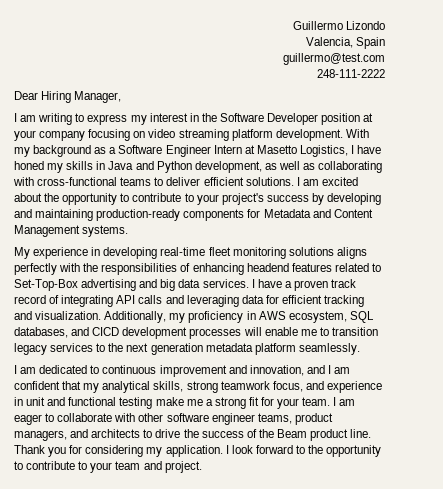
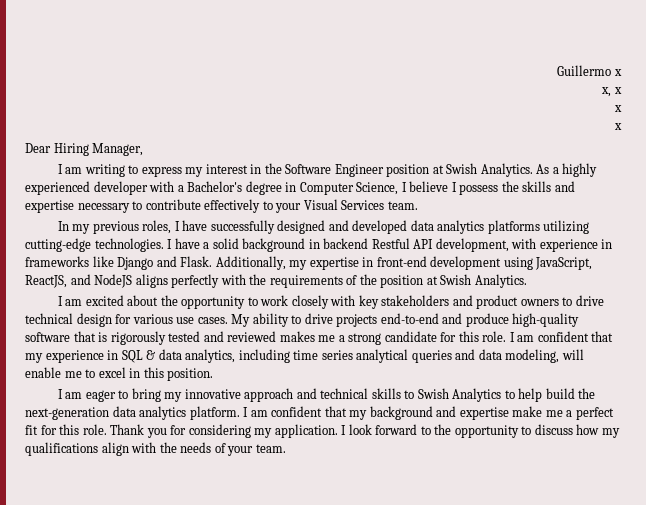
- Guillermo Lizondo
- Valencia, Spain
- guillermo@test.com
- 248-111-2222
+ Guillermo x
+ x, x
+ x
+ x
- I am writing to express my interest in the Software Developer position at your company focusing on video streaming platform development. With my background as a Software Engineer Intern at Masetto Logistics, I have honed my skills in Java and Python development, as well as collaborating with cross-functional teams to deliver efficient solutions. I am excited about the opportunity to contribute to your project's success by developing and maintaining production-ready components for Metadata and Content Management systems.
- My experience in developing real-time fleet monitoring solutions aligns perfectly with the responsibilities of enhancing headend features related to Set-Top-Box advertising and big data services. I have a proven track record of integrating API calls and leveraging data for efficient tracking and visualization. Additionally, my proficiency in AWS ecosystem, SQL databases, and CICD development processes will enable me to transition legacy services to the next generation metadata platform seamlessly.
- I am dedicated to continuous improvement and innovation, and I am confident that my analytical skills, strong teamwork focus, and experience in unit and functional testing make me a strong fit for your team. I am eager to collaborate with other software engineer teams, product managers, and architects to drive the success of the Beam product line.
+ I am writing to express my interest in the Software Engineer position at Swish Analytics. As a highly experienced developer with a Bachelor's degree in Computer Science, I believe I possess the skills and expertise necessary to contribute effectively to your Visual Services team.
+ In my previous roles, I have successfully designed and developed data analytics platforms utilizing cutting-edge technologies. I have a solid background in backend Restful API development, with experience in frameworks like Django and Flask. Additionally, my expertise in front-end development using JavaScript, ReactJS, and NodeJS aligns perfectly with the requirements of the position at Swish Analytics.
+ I am excited about the opportunity to work closely with key stakeholders and product owners to drive technical design for various use cases. My ability to drive projects end-to-end and produce high-quality software that is rigorously tested and reviewed makes me a strong candidate for this role. I am confident that my experience in SQL & data analytics, including time series analytical queries and data modeling, will enable me to excel in this position.
+ I am eager to bring my innovative approach and technical skills to Swish Analytics to help build the next-generation data analytics platform. I am confident that my background and expertise make me a perfect fit for this role.
- I look forward to the opportunity to contribute to your team and project.
+ I look forward to the opportunity to discuss how my qualifications align with the needs of your team.

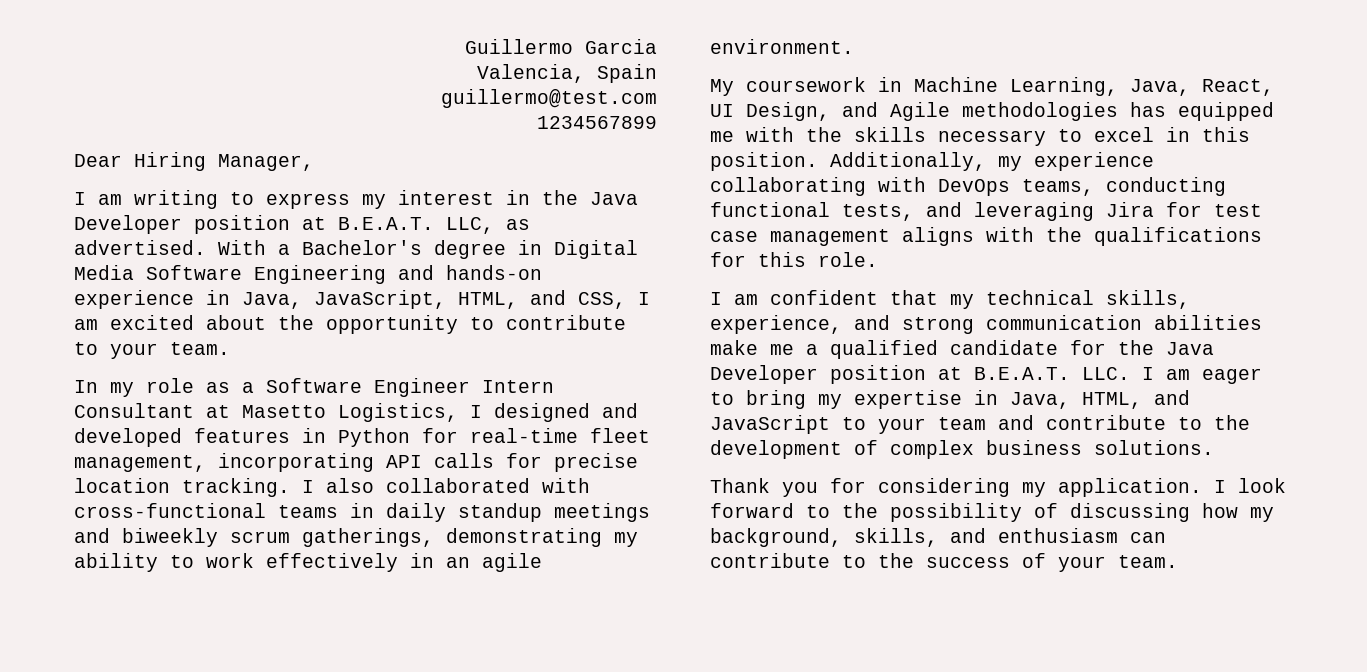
- Guillermo x
- x, x
- x
- x
+ Guillermo Garcia
+ Valencia, Spain
+ guillermo@test.com
+ 1234567899
- I am writing to express my interest in the Software Engineer position at Swish Analytics. As a highly experienced developer with a Bachelor's degree in Computer Science, I believe I possess the skills and expertise necessary to contribute effectively to your Visual Services team.
- In my previous roles, I have successfully designed and developed data analytics platforms utilizing cutting-edge technologies. I have a solid background in backend Restful API development, with experience in frameworks like Django and Flask. Additionally, my expertise in front-end development using JavaScript, ReactJS, and NodeJS aligns perfectly with the requirements of the position at Swish Analytics.
- I am excited about the opportunity to work closely with key stakeholders and product owners to drive technical design for various use cases. My ability to drive projects end-to-end and produce high-quality software that is rigorously tested and reviewed makes me a strong candidate for this role. I am confident that my experience in SQL & data analytics, including time series analytical queries and data modeling, will enable me to excel in this position.
- I am eager to bring my innovative approach and technical skills to Swish Analytics to help build the next-generation data analytics platform. I am confident that my background and expertise make me a perfect fit for this role. Thank you for considering my application.
+ I am writing to express my interest in the Java Developer position at B.E.A.T. LLC, as advertised. With a Bachelor's degree in Digital Media Software Engineering and hands-on experience in Java, JavaScript, HTML, and CSS, I am excited about the opportunity to contribute to your team.
+ In my role as a Software Engineer Intern Consultant at Masetto Logistics, I designed and developed features in Python for real-time fleet management, incorporating API calls for precise location tracking. I also collaborated with cross-functional teams in daily standup meetings and biweekly scrum gatherings, demonstrating my ability to work effectively in an agile environment.
+ My coursework in Machine Learning, Java, React, UI Design, and Agile methodologies has equipped me with the skills necessary to excel in this position. Additionally, my experience collaborating with DevOps teams, conducting functional tests, and leveraging Jira for test case management aligns with the qualifications for this role.
+ I am confident that my technical skills, experience, and strong communication abilities make me a qualified candidate for the Java Developer position at B.E.A.T. LLC. I am eager to bring my expertise in Java, HTML, and JavaScript to your team and contribute to the development of complex business solutions.
+ Thank you for considering my application.
- I look forward to the opportunity to discuss how my qualifications align with the needs of your team.
+ I look forward to the possibility of discussing how my background, skills, and enthusiasm can contribute to the success of your team.

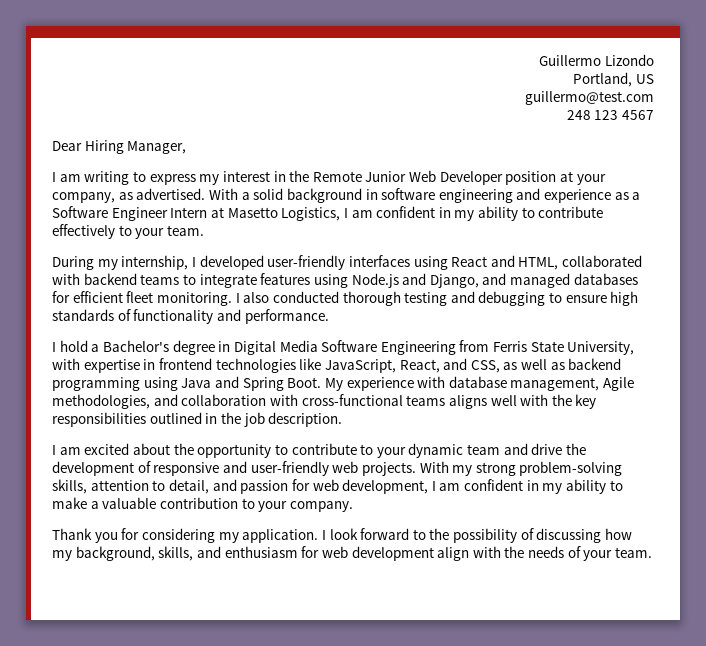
- Guillermo Garcia
- Valencia, Spain
+ Guillermo Lizondo
+ Portland, US
  guillermo@test.com
- 1234567899
+ 248 123 4567
- I am writing to express my interest in the Java Developer position at B.E.A.T. LLC, as advertised.
+ I am writing to express my interest in the Remote Junior Web Developer position at your company, as advertised.
- With a Bachelor's degree in Digital Media Software Engineering and hands-on experience in Java, JavaScript, HTML, and CSS, I am excited about the opportunity to contribute to your team.
- In my role as a Software Engineer Intern Consultant at Masetto Logistics, I designed and developed features in Python for real-time fleet management, incorporating API calls for precise location tracking. I also collaborated with cross-functional teams in daily standup meetings and biweekly scrum gatherings, demonstrating my ability to work effectively in an agile environment.
- My coursework in Machine Learning, Java, React, UI Design, and Agile methodologies has equipped me with the skills necessary to excel in this position. Additionally, my experience collaborating with DevOps teams, conducting functional tests, and leveraging Jira for test case management aligns with the qualifications for this role.
- I am confident that my technical skills, experience, and strong communication abilities make me a qualified candidate for the Java Developer position at B.E.A.T. LLC. I am eager to bring my expertise in Java, HTML, and JavaScript to your team and contribute to the development of complex business solutions.
+ With a solid background in software engineering and experience as a Software Engineer Intern at Masetto Logistics, I am confident in my ability to contribute effectively to your team.
+ During my internship, I developed user-friendly interfaces using React and HTML, collaborated with backend teams to integrate features using Node.js and Django, and managed databases for efficient fleet monitoring. I also conducted thorough testing and debugging to ensure high standards of functionality and performance.
+ I hold a Bachelor's degree in Digital Media Software Engineering from Ferris State University, with expertise in frontend technologies like JavaScript, React, and CSS, as well as backend programming using Java and Spring Boot. My experience with database management, Agile methodologies, and collaboration with cross-functional teams aligns well with the key responsibilities outlined in the job description.
+ I am excited about the opportunity to contribute to your dynamic team and drive the development of responsive and user-friendly web projects. With my strong problem-solving skills, attention to detail, and passion for web development, I am confident in my ability to make a valuable contribution to your company.
- I look forward to the possibility of discussing how my background, skills, and enthusiasm can contribute to the success of your team.
+ I look forward to the possibility of discussing how my background, skills, and enthusiasm for web development align with the needs of your team.

